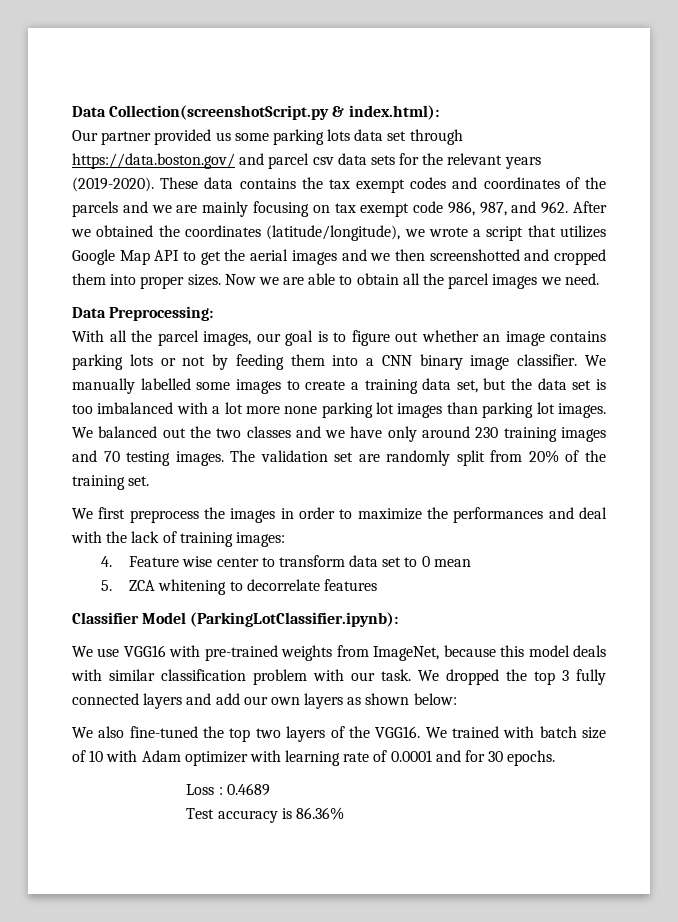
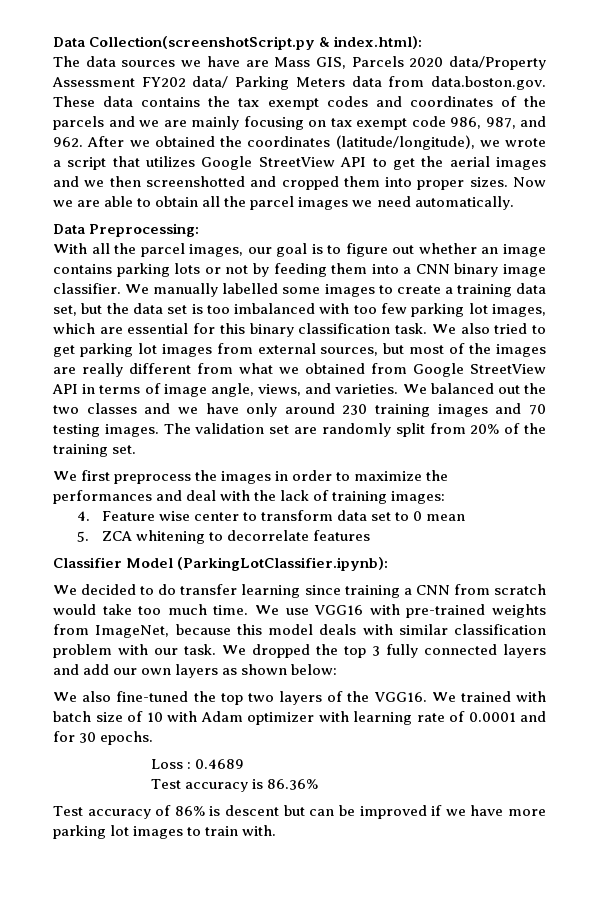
- Our partner provided us some parking lots data set through https://data.boston.gov/ and parcel csv data sets for the relevant years (2019-2020). These data contains the tax exempt codes and coordinates of the parcels and we are mainly focusing on tax exempt code 986, 987, and 962. After we obtained the coordinates (latitude/longitude), we wrote a script that utilizes Google Map API to get the aerial images and we then screenshotted and cropped them into proper sizes.
+ The data sources we have are Mass GIS, Parcels 2020 data/Property Assessment FY202 data/ Parking Meters data from data.boston.gov. These data contains the tax exempt codes and coordinates of the parcels and we are mainly focusing on tax exempt code 986, 987, and 962. After we obtained the coordinates (latitude/longitude), we wrote a script that utilizes Google StreetView API to get the aerial images and we then screenshotted and cropped them into proper sizes.
- Now we are able to obtain all the parcel images we need.
+ Now we are able to obtain all the parcel images we need automatically.
- We manually labelled some images to create a training data set, but the data set is too imbalanced with a lot more none parking lot images than parking lot images.
+ We manually labelled some images to create a training data set, but the data set is too imbalanced with too few parking lot images, which are essential for this binary classification task. We also tried to get parking lot images from external sources, but most of the images are really different from what we obtained from Google StreetView API in terms of image angle, views, and varieties.
- We use VGG16 with pre-trained weights from ImageNet, because this model deals with similar classification problem with our task.
+ We decided to do transfer learning since training a CNN from scratch would take too much time. We use VGG16 with pre-trained weights from ImageNet, because this model deals with similar classification problem with our task.
+ Test accuracy of 86% is descent but can be improved if we have more parking lot images to train with.

